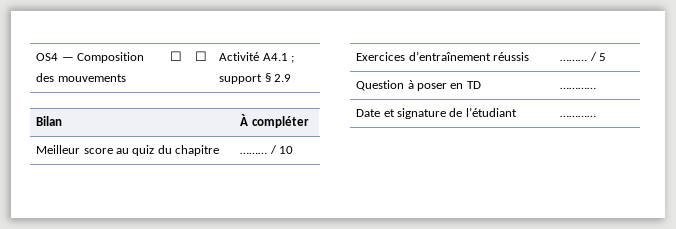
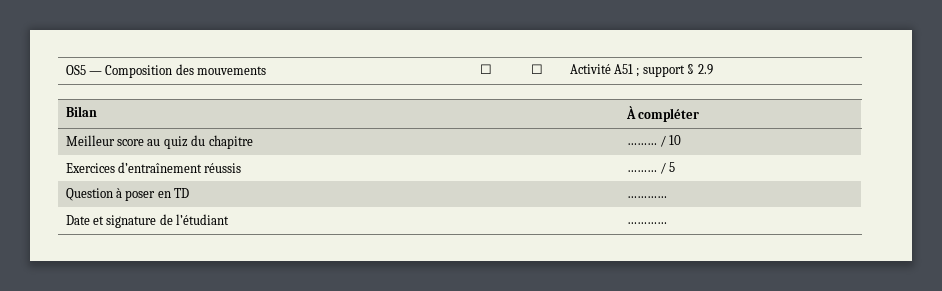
- OS4 — Composition des mouvements | ☐ | ☐ | Activité A4.1 ; support § 2.9
+ OS5 — Composition des mouvements | ☐ | ☐ | Activité A51 ; support § 2.9

